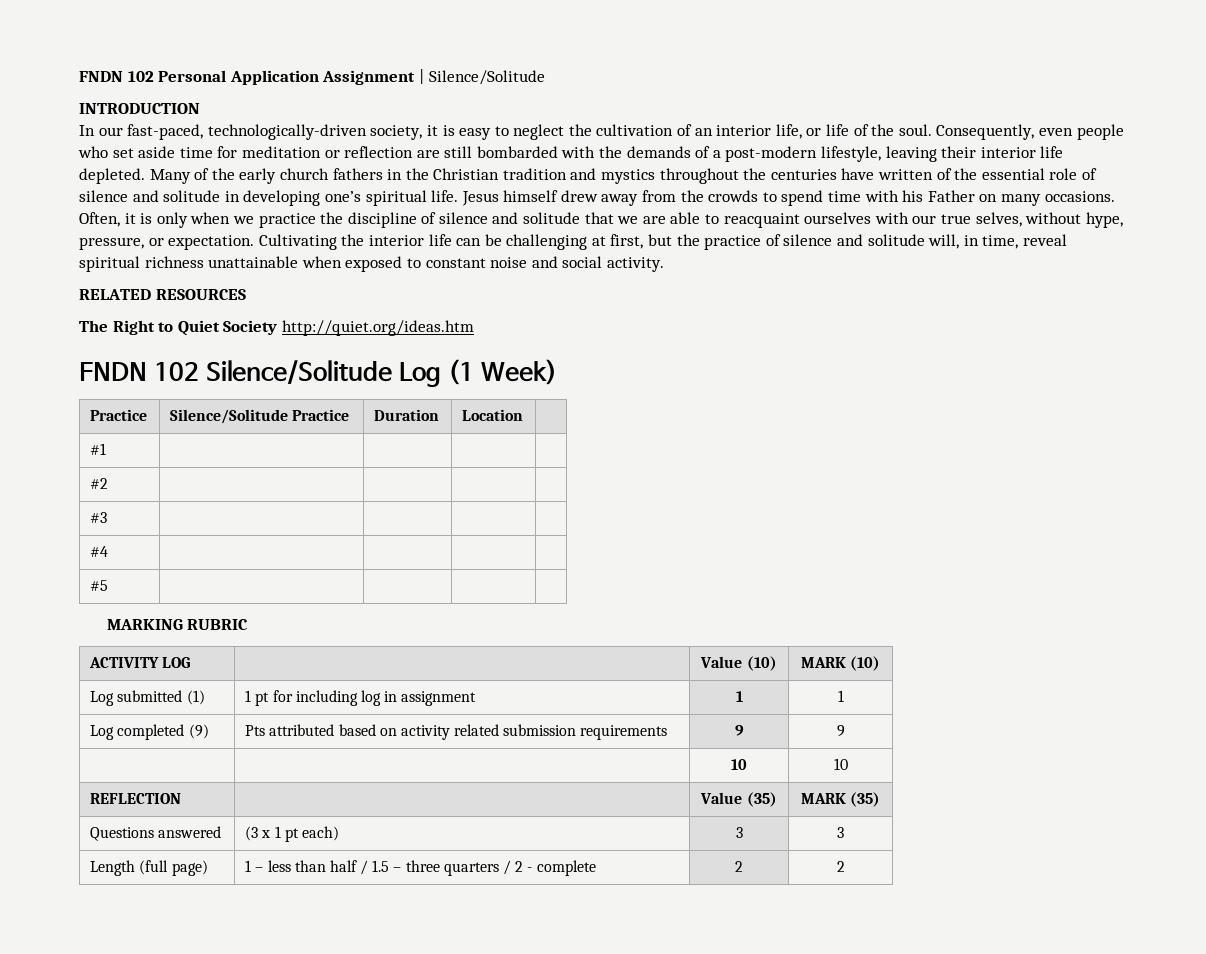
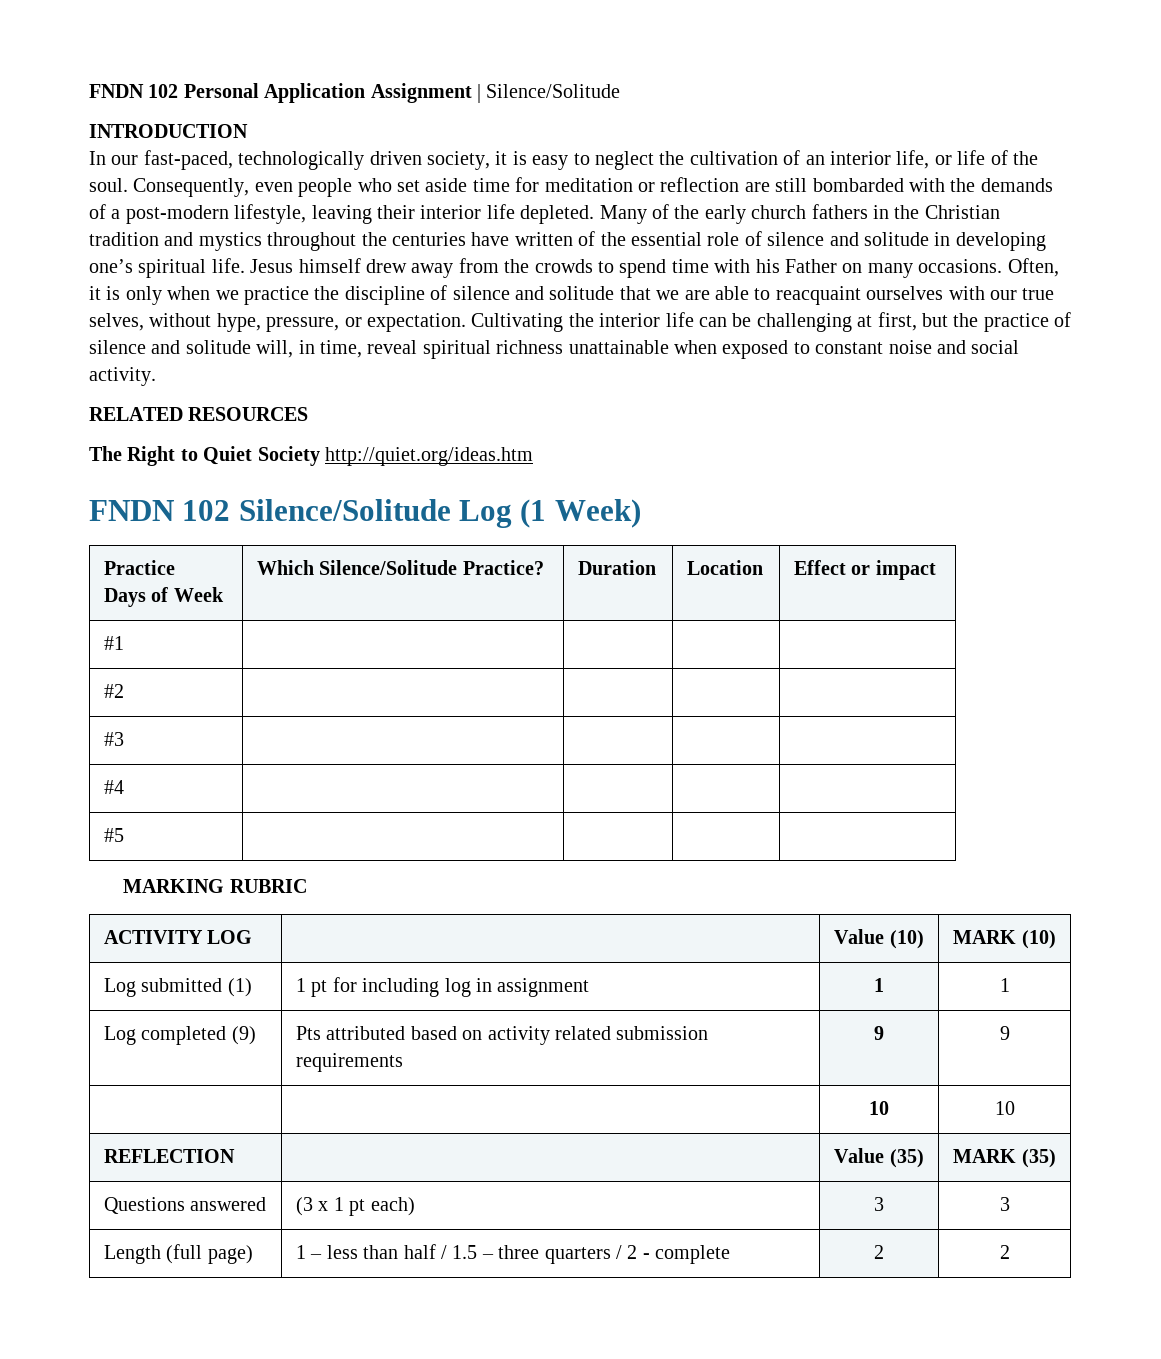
- In our fast-paced, technologically-driven society, it is easy to neglect the cultivation of an interior life, or life of the soul.
+ In our fast-paced, technologically driven society, it is easy to neglect the cultivation of an interior life, or life of the soul.
- Practice | Silence/Solitude Practice | Duration | Location |
+ Practice
+ Days of Week | Which Silence/Solitude Practice? | Duration | Location | Effect or impact

